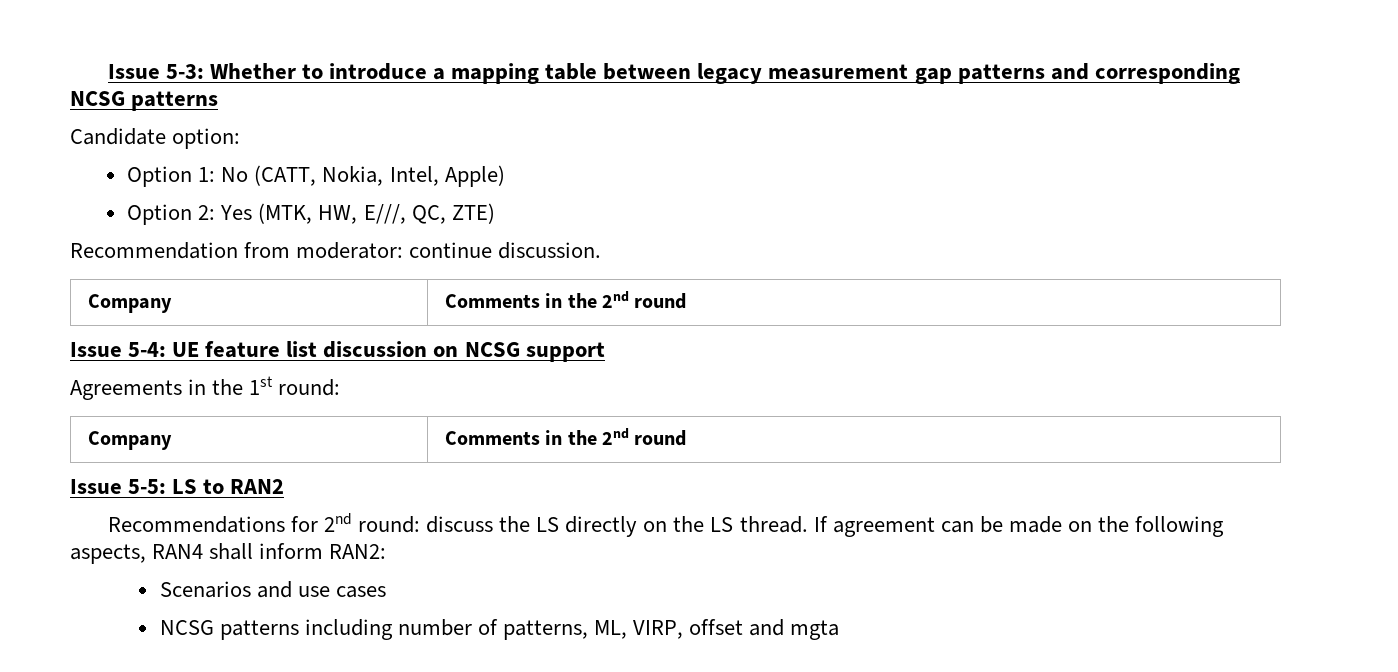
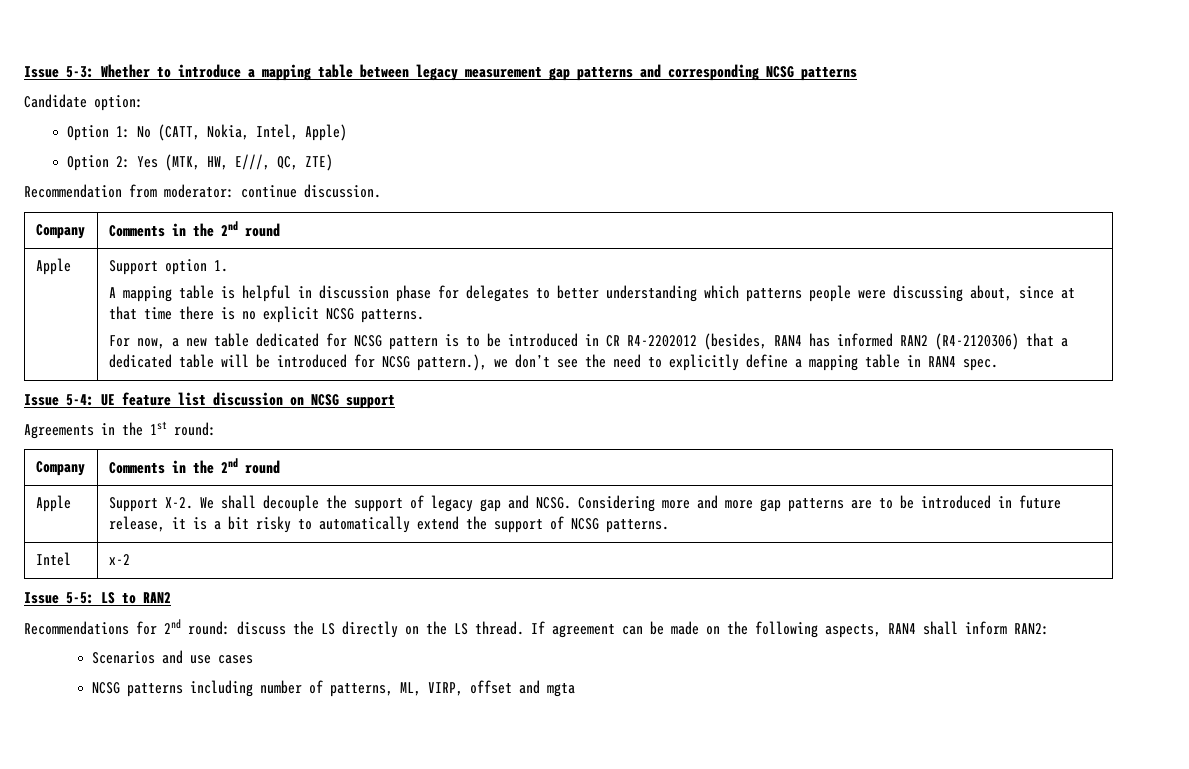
+ Apple | Support option 1.
+ A mapping table is helpful in discussion phase for delegates to better understanding which patterns people were discussing about, since at that time there is no explicit NCSG patterns.
+ For now, a new table dedicated for NCSG pattern is to be introduced in CR R4-2202012 (besides, RAN4 has informed RAN2 (R4-2120306) that a dedicated table will be introduced for NCSG pattern.), we don’t see the need to explicitly define a mapping table in RAN4 spec.
+ Apple | Support X-2. We shall decouple the support of legacy gap and NCSG. Considering more and more gap patterns are to be introduced in future release, it is a bit risky to automatically extend the support of NCSG patterns.
+ Intel | x-2

